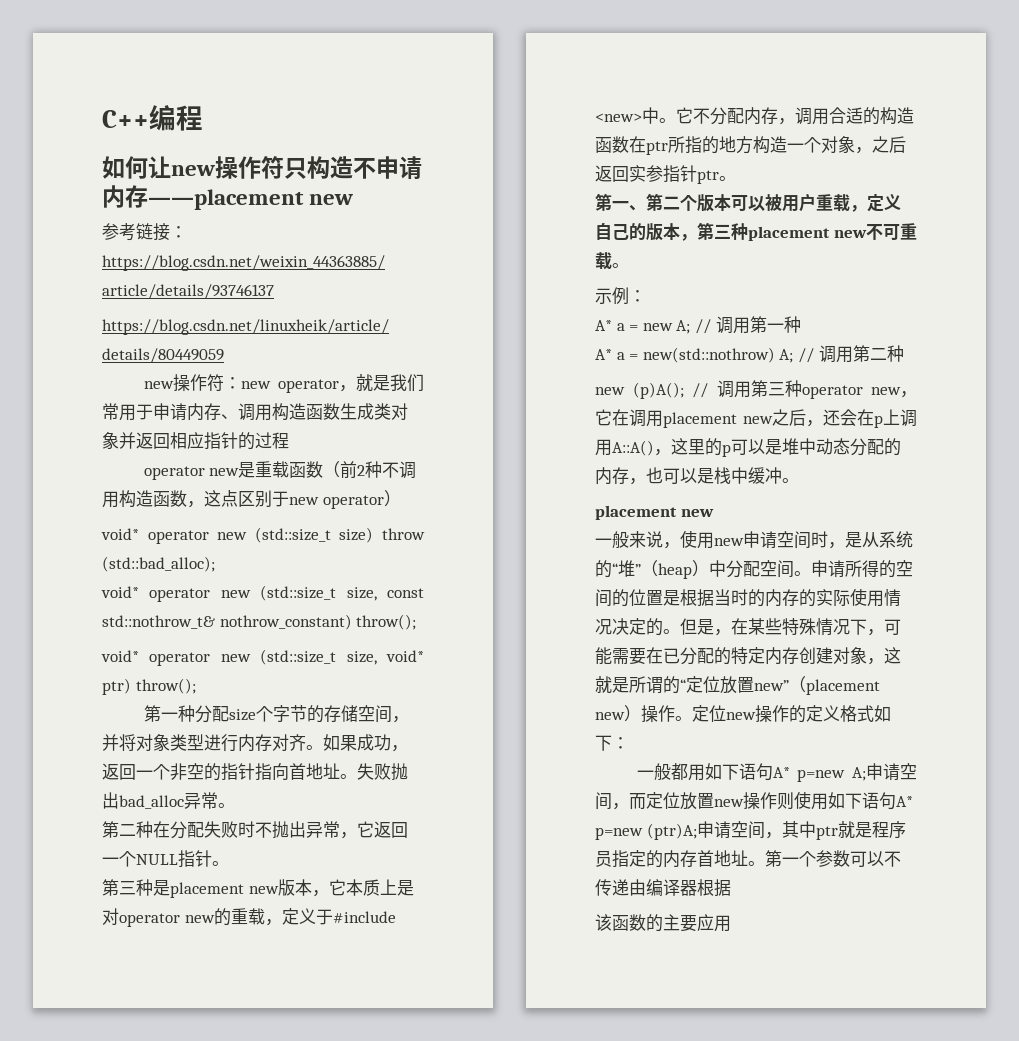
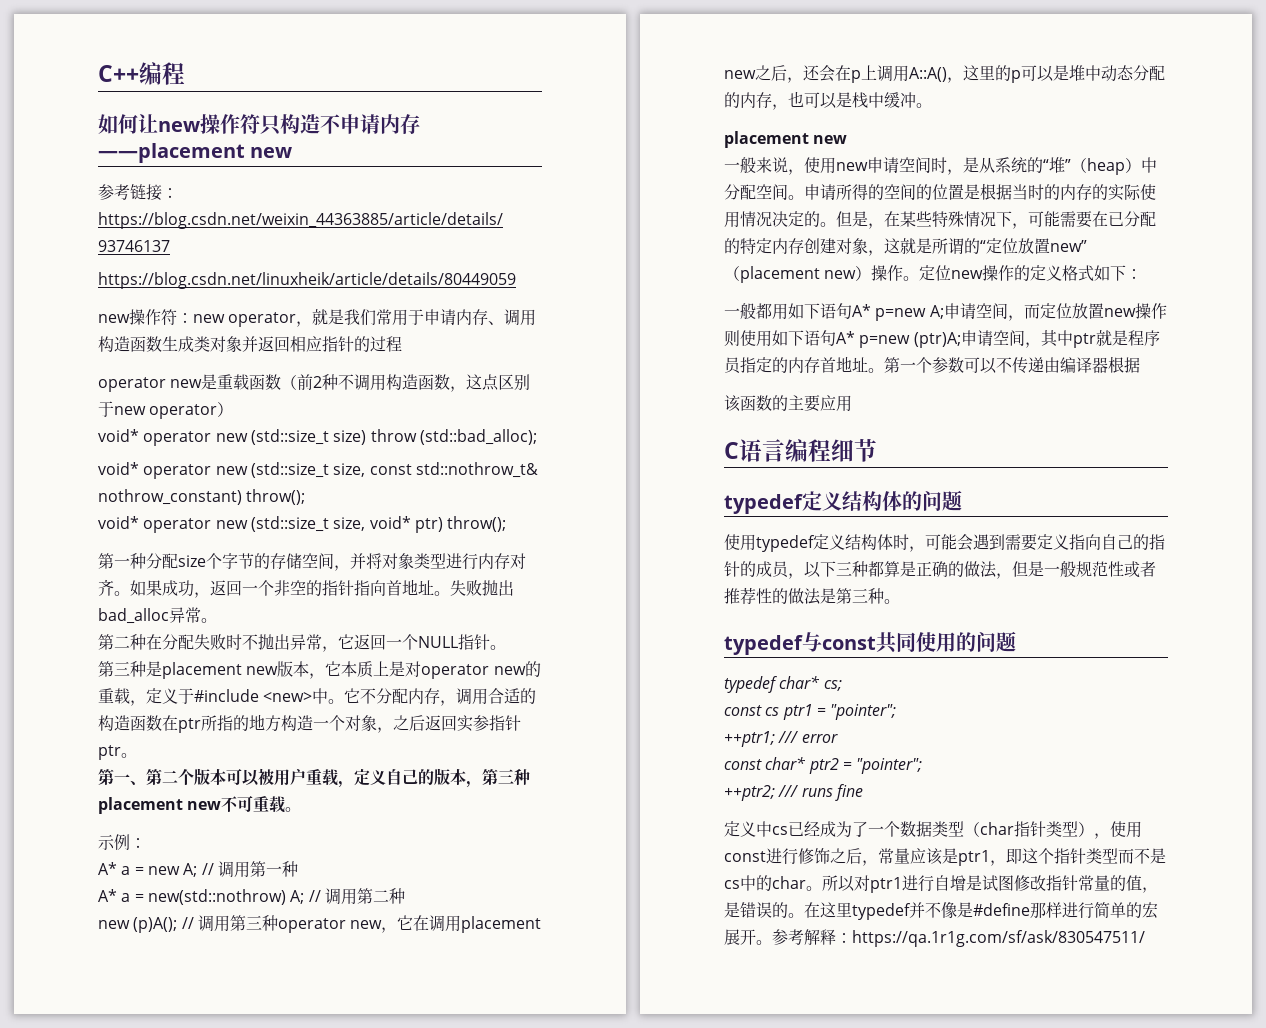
+ C语言编程细节
+ typedef定义结构体的问题
+ 使用typedef定义结构体时，可能会遇到需要定义指向自己的指针的成员，以下三种都算是正确的做法，但是一般规范性或者推荐性的做法是第三种。
+ typedef与const共同使用的问题
+ typedef char* cs;
+ const cs ptr1 = "pointer";
+ ++ptr1; /// error
+ const char* ptr2 = "pointer";
+ ++ptr2; /// runs fine
+ 定义中cs已经成为了一个数据类型（char指针类型），使用const进行修饰之后，常量应该是ptr1，即这个指针类型而不是cs中的char。所以对ptr1进行自增是试图修改指针常量的值，是错误的。在这里typedef并不像是#define那样进行简单的宏展开。参考解释：https://qa.1r1g.com/sf/ask/830547511/

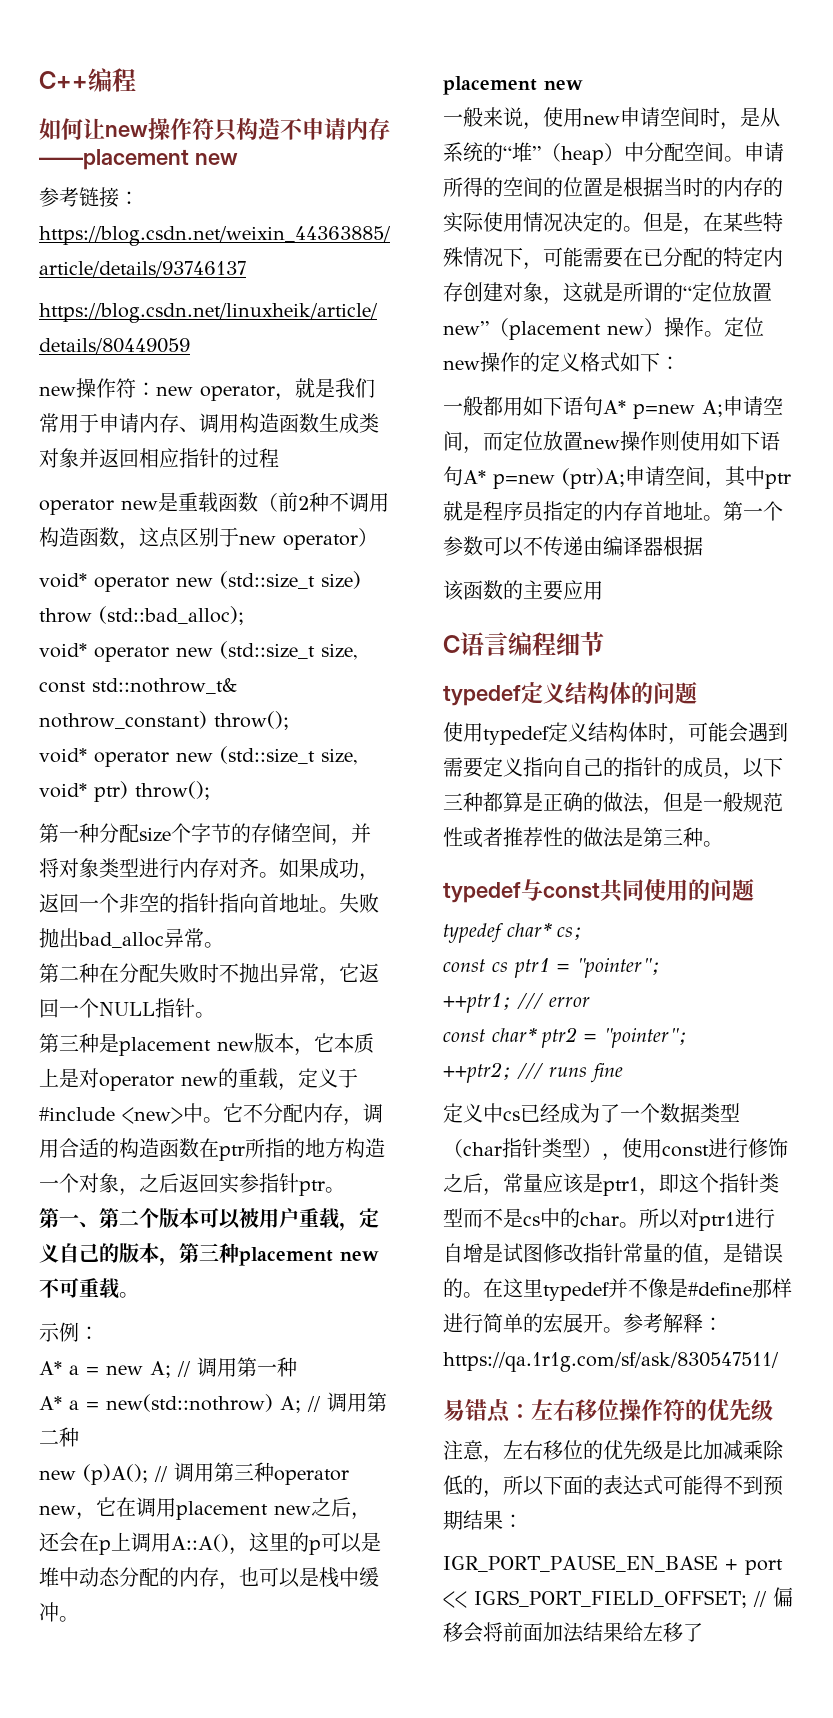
+ 易错点：左右移位操作符的优先级
+ 注意，左右移位的优先级是比加减乘除低的，所以下面的表达式可能得不到预期结果：
+ IGR_PORT_PAUSE_EN_BASE + port << IGRS_PORT_FIELD_OFFSET; // 偏移会将前面加法结果给左移了

